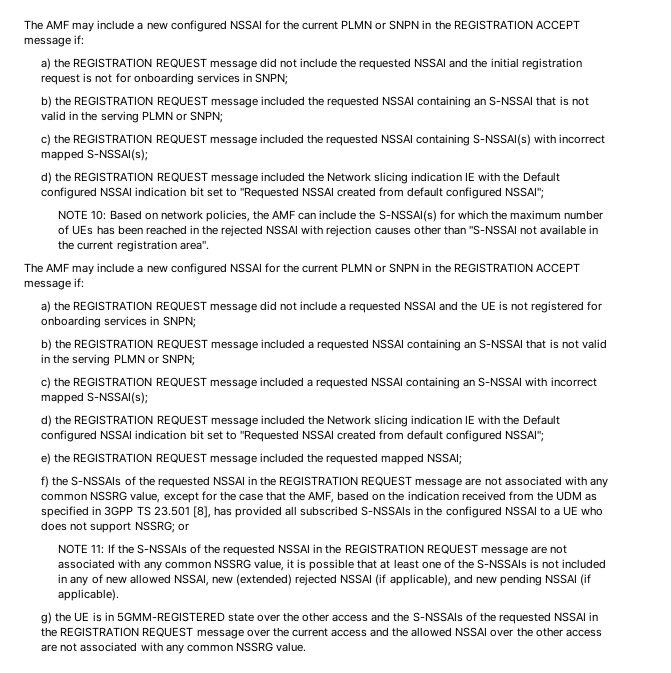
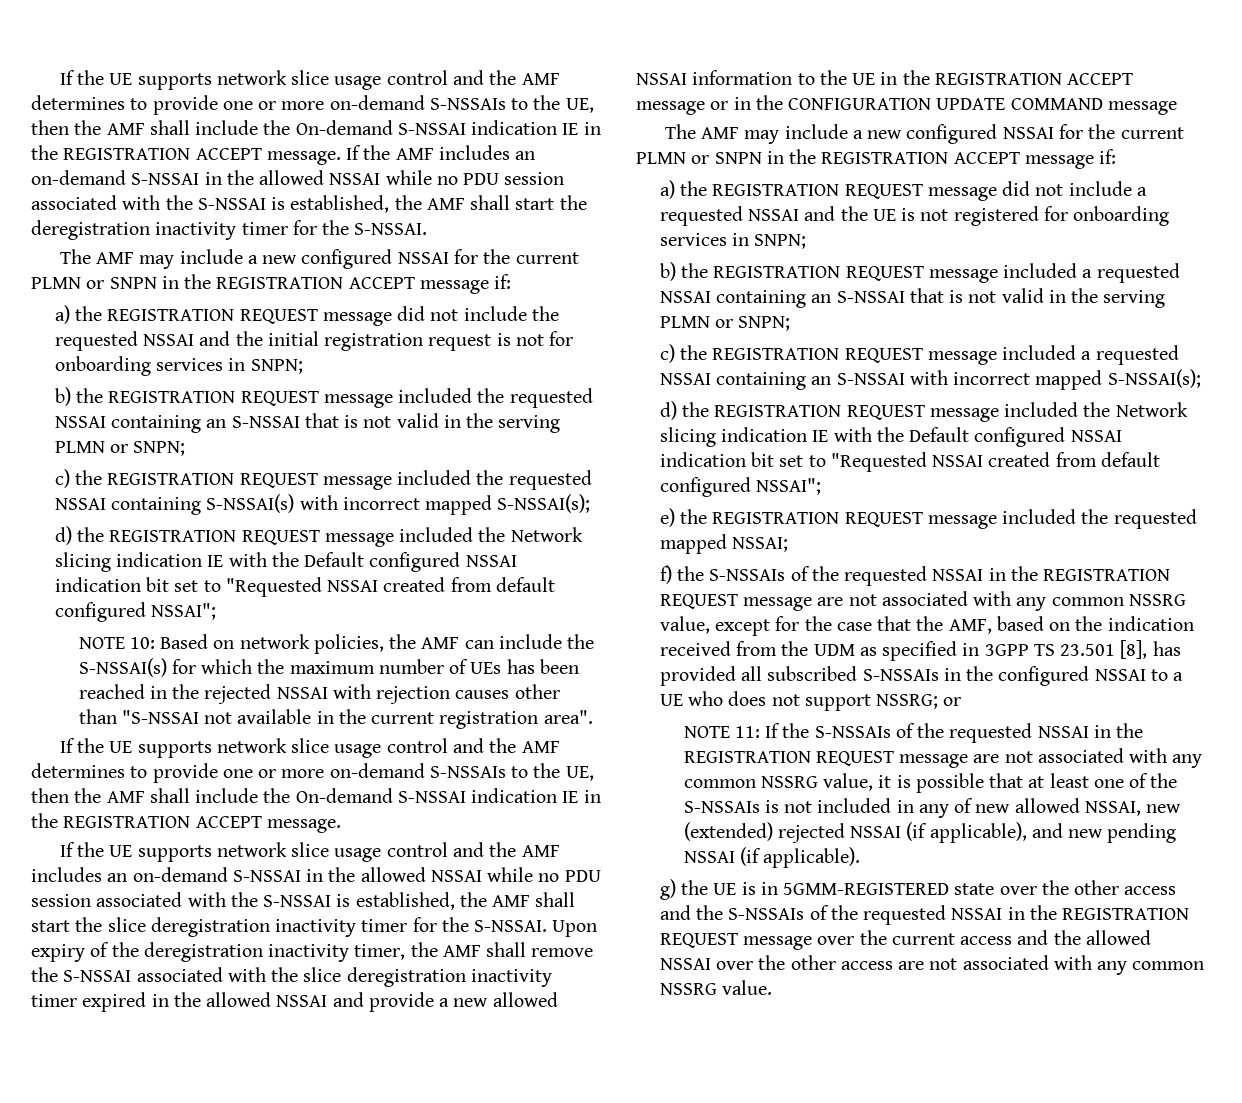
+ If the UE supports network slice usage control and the AMF determines to provide one or more on-demand S-NSSAIs to the UE, then the AMF shall include the On-demand S-NSSAI indication IE in the REGISTRATION ACCEPT message. If the AMF includes an on-demand S-NSSAI in the allowed NSSAI while no PDU session associated with the S-NSSAI is established, the AMF shall start the deregistration inactivity timer for the S-NSSAI.
  NOTE 10: Based on network policies, the AMF can include the S-NSSAI(s) for which the maximum number of UEs has been reached in the rejected NSSAI with rejection causes other than "S-NSSAI not available in the current registration area".
+ If the UE supports network slice usage control and the AMF determines to provide one or more on-demand S-NSSAIs to the UE, then the AMF shall include the On-demand S-NSSAI indication IE in the REGISTRATION ACCEPT message.
+ If the UE supports network slice usage control and the AMF includes an on-demand S-NSSAI in the allowed NSSAI while no PDU session associated with the S-NSSAI is established, the AMF shall start the slice deregistration inactivity timer for the S-NSSAI. Upon expiry of the deregistration inactivity timer, the AMF shall remove the S-NSSAI associated with the slice deregistration inactivity timer expired in the allowed NSSAI and provide a new allowed NSSAI information to the UE in the REGISTRATION ACCEPT message or in the CONFIGURATION UPDATE COMMAND message

